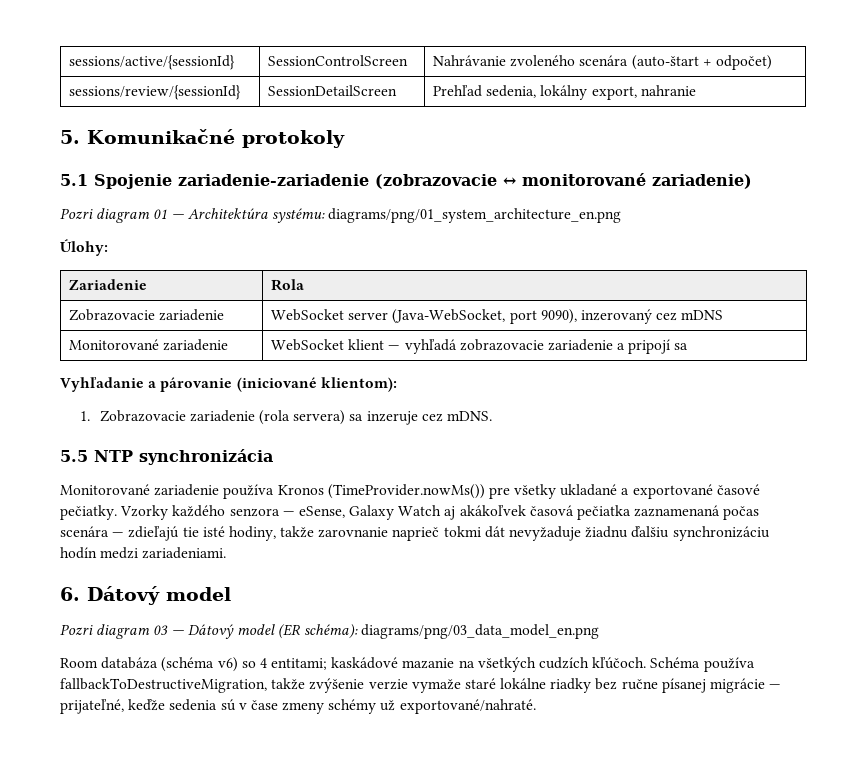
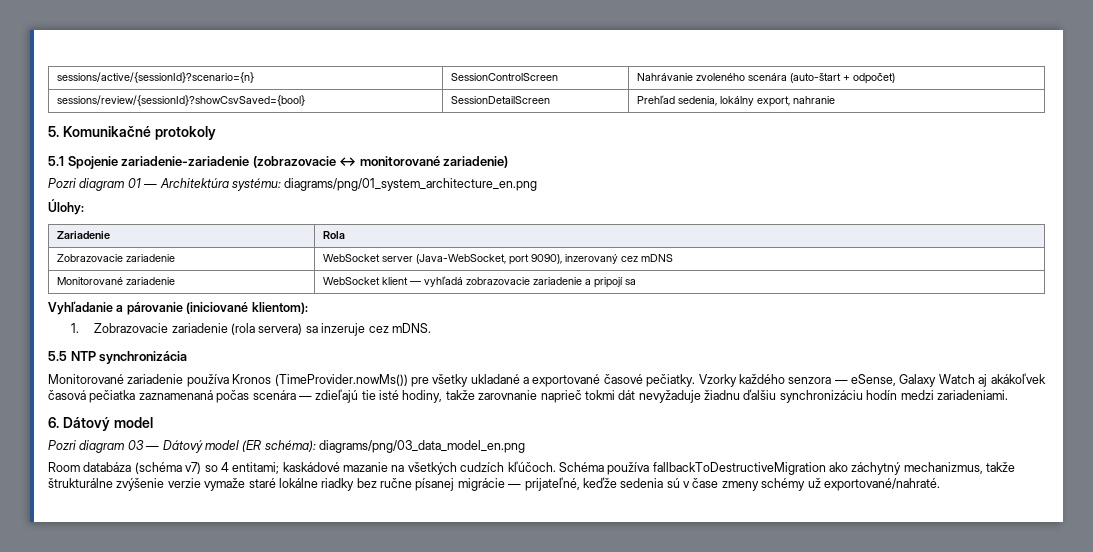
- sessions/active/{sessionId} | SessionControlScreen | Nahrávanie zvoleného scenára (auto-štart + odpočet)
+ sessions/active/{sessionId}?scenario={n} | SessionControlScreen | Nahrávanie zvoleného scenára (auto-štart + odpočet)
- sessions/review/{sessionId} | SessionDetailScreen | Prehľad sedenia, lokálny export, nahranie
+ sessions/review/{sessionId}?showCsvSaved={bool} | SessionDetailScreen | Prehľad sedenia, lokálny export, nahranie
- Room databáza (schéma v6) so 4 entitami; kaskádové mazanie na všetkých cudzích kľúčoch.
+ Room databáza (schéma v7) so 4 entitami; kaskádové mazanie na všetkých cudzích kľúčoch.
- Schéma používa fallbackToDestructiveMigration, takže zvýšenie verzie vymaže staré lokálne riadky bez ručne písanej migrácie — prijateľné, keďže sedenia sú v čase zmeny schémy už exportované/nahraté.
+ Schéma používa fallbackToDestructiveMigration ako záchytný mechanizmus, takže štrukturálne zvýšenie verzie vymaže staré lokálne riadky bez ručne písanej migrácie — prijateľné, keďže sedenia sú v čase zmeny schémy už exportované/nahraté.

